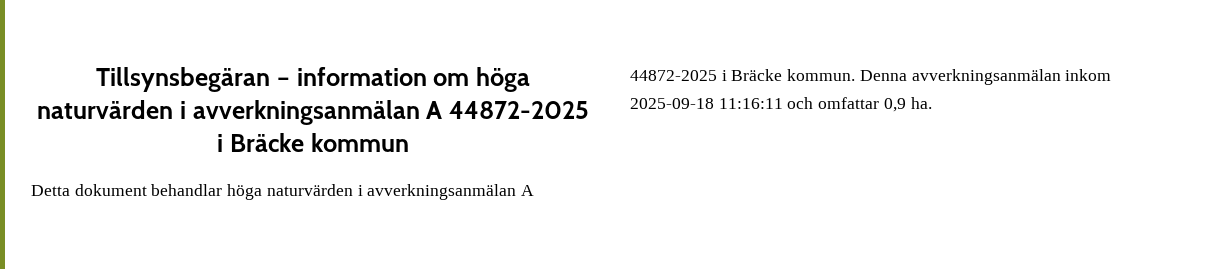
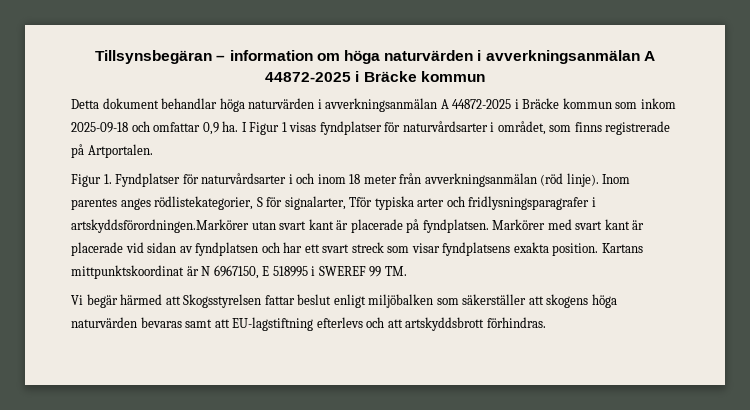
- Detta dokument behandlar höga naturvärden i avverkningsanmälan A 44872-2025 i Bräcke kommun. Denna avverkningsanmälan inkom 2025-09-18 11:16:11 och omfattar 0,9 ha.
+ Detta dokument behandlar höga naturvärden i avverkningsanmälan A 44872-2025 i Bräcke kommun som inkom 2025-09-18 och omfattar 0,9 ha.
+ I Figur 1 visas fyndplatser för naturvårdsarter i området, som finns registrerade på Artportalen.
+ Figur 1. Fyndplatser för naturvårdsarter i och inom 18 meter från avverkningsanmälan (röd linje). Inom parentes anges rödlistekategorier, S för signalarter, Tför typiska arter och fridlysningsparagrafer i artskyddsförordningen.Markörer utan svart kant är placerade på fyndplatsen. Markörer med svart kant är placerade vid sidan av fyndplatsen och har ett svart streck som visar fyndplatsens exakta position. Kartans mittpunktskoordinat är N 6967150, E 518995 i SWEREF 99 TM.
+ Vi begär härmed att Skogsstyrelsen fattar beslut enligt miljöbalken som säkerställer att skogens höga naturvärden bevaras samt att EU-lagstiftning efterlevs och att artskyddsbrott förhindras.

